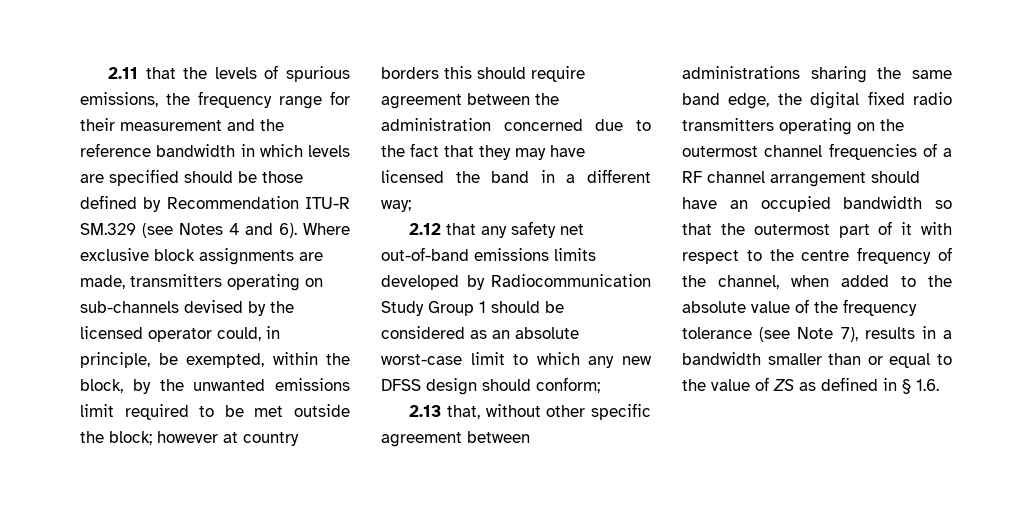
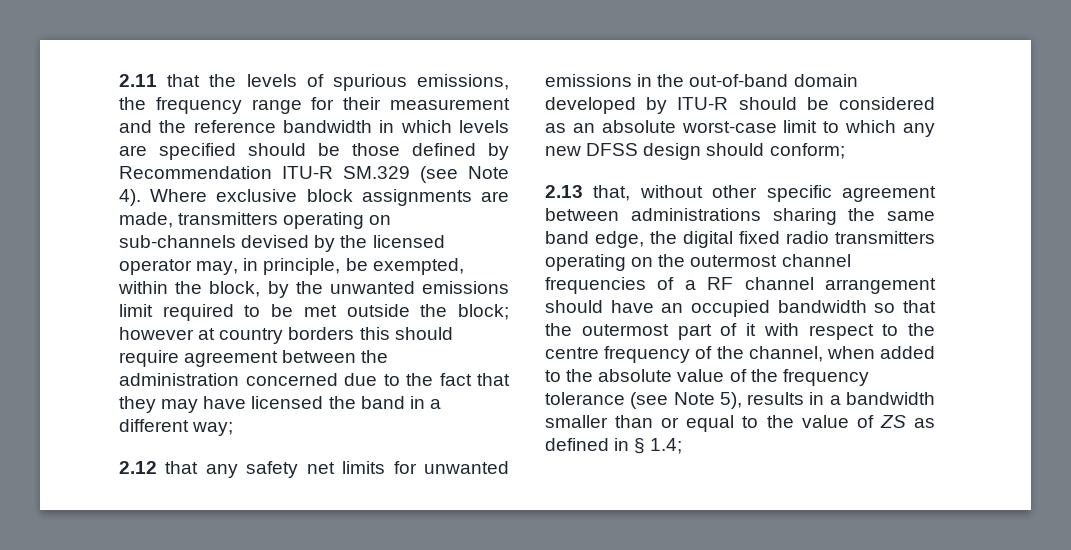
- 2.11 that the levels of spurious emissions, the frequency range for their measurement and the reference bandwidth in which levels are specified should be those defined by Recommendation ITU-R SM.329 (see Notes 4 and 6).
+ 2.11 that the levels of spurious emissions, the frequency range for their measurement and the reference bandwidth in which levels are specified should be those defined by Recommendation ITU-R SM.329 (see Note 4).
- Where exclusive block assignments are made, transmitters operating on sub-channels devised by the licensed operator could, in principle, be exempted, within the block, by the unwanted emissions limit required to be met outside the block;
+ Where exclusive block assignments are made, transmitters operating on sub-channels devised by the licensed operator may, in principle, be exempted, within the block, by the unwanted emissions limit required to be met outside the block;
- 2.12 that any safety net out-of-band emissions limits developed by Radiocommunication Study Group 1 should be considered as an absolute worst-case limit to which any new DFSS design should conform;
+ 2.12 that any safety net limits for unwanted emissions in the out-of-band domain developed by ITU-R should be considered as an absolute worst-case limit to which any new DFSS design should conform;
- 2.13 that, without other specific agreement between administrations sharing the same band edge, the digital fixed radio transmitters operating on the outermost channel frequencies of a RF channel arrangement should have an occupied bandwidth so that the outermost part of it with respect to the centre frequency of the channel, when added to the absolute value of the frequency tolerance (see Note 7), results in a bandwidth smaller than or equal to the value of ZS as defined in § 1.6.
+ 2.13 that, without other specific agreement between administrations sharing the same band edge, the digital fixed radio transmitters operating on the outermost channel frequencies of a RF channel arrangement should have an occupied bandwidth so that the outermost part of it with respect to the centre frequency of the channel, when added to the absolute value of the frequency tolerance (see Note 5), results in a bandwidth smaller than or equal to the value of ZS as defined in § 1.4;

